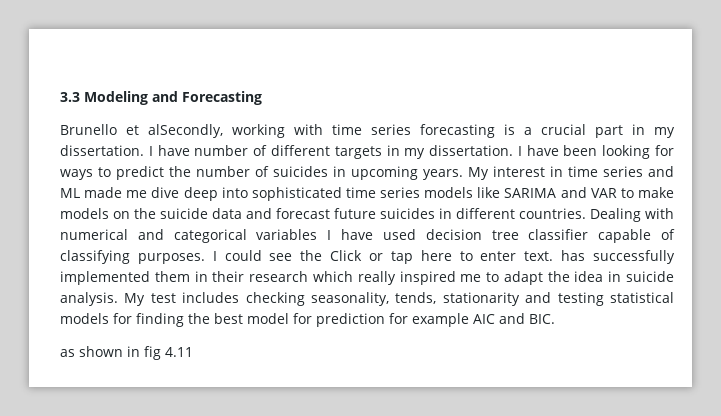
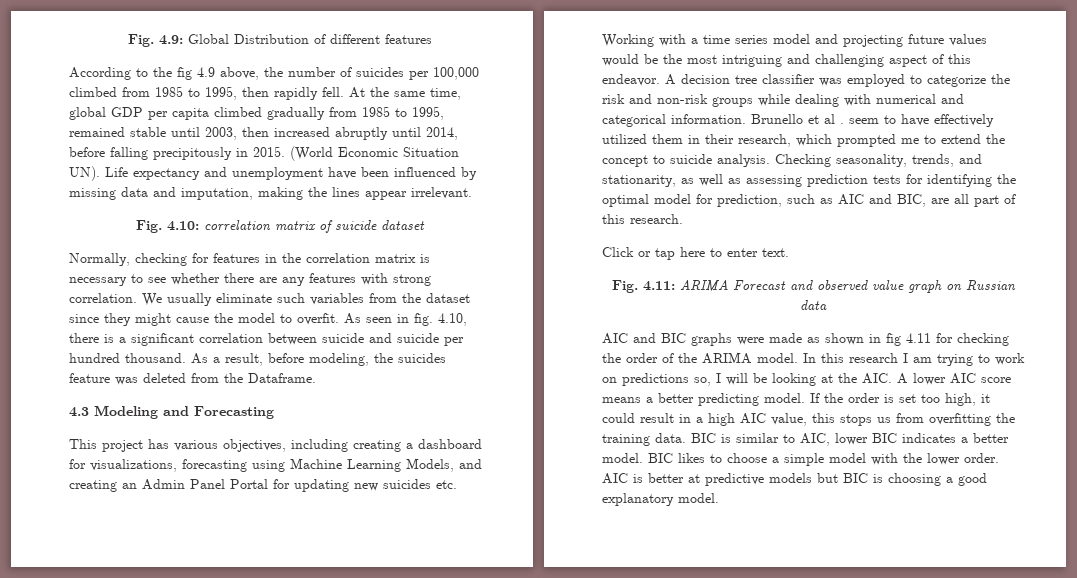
- 3.3 Modeling and Forecasting
- Brunello et alSecondly, working with time series forecasting is a crucial part in my dissertation. I have number of different targets in my dissertation. I have been looking for ways to predict the number of suicides in upcoming years. My interest in time series and ML made me dive deep into sophisticated time series models like SARIMA and VAR to make models on the suicide data and forecast future suicides in different countries. Dealing with numerical and categorical variables I have used decision tree classifier capable of classifying purposes. I could see the Click or tap here to enter text. has successfully implemented them in their research which really inspired me to adapt the idea in suicide analysis. My test includes checking seasonality, tends, stationarity and testing statistical models for finding the best model for prediction for example AIC and BIC.
- as shown in fig 4.11
+ Fig. 4.9: Global Distribution of different features
+ According to the fig 4.9 above, the number of suicides per 100,000 climbed from 1985 to 1995, then rapidly fell. At the same time, global GDP per capita climbed gradually from 1985 to 1995, remained stable until 2003, then increased abruptly until 2014, before falling precipitously in 2015. (World Economic Situation UN). Life expectancy and unemployment have been influenced by missing data and imputation, making the lines appear irrelevant.
+ Fig. 4.10: correlation matrix of suicide dataset
+ Normally, checking for features in the correlation matrix is necessary to see whether there are any features with strong correlation. We usually eliminate such variables from the dataset since they might cause the model to overfit. As seen in fig. 4.10, there is a significant correlation between suicide and suicide per hundred thousand. As a result, before modeling, the suicides feature was deleted from the Dataframe.
+ 4.3 Modeling and Forecasting
+ This project has various objectives, including creating a dashboard for visualizations, forecasting using Machine Learning Models, and creating an Admin Panel Portal for updating new suicides etc. Working with a time series model and projecting future values would be the most intriguing and challenging aspect of this endeavor. A decision tree classifier was employed to categorize the risk and non-risk groups while dealing with numerical and categorical information. Brunello et al . seem to have effectively utilized them in their research, which prompted me to extend the concept to suicide analysis. Checking seasonality, trends, and stationarity, as well as assessing prediction tests for identifying the optimal model for prediction, such as AIC and BIC, are all part of this research.
+ Click or tap here to enter text.
+ Fig. 4.11: ARIMA Forecast and observed value graph on Russian data
+ AIC and BIC graphs were made as shown in fig 4.11 for checking the order of the ARIMA model. In this research I am trying to work on predictions so, I will be looking at the AIC. A lower AIC score means a better predicting model. If the order is set too high, it could result in a high AIC value, this stops us from overfitting the training data. BIC is similar to AIC, lower BIC indicates a better model. BIC likes to choose a simple model with the lower order. AIC is better at predictive models but BIC is choosing a good explanatory model.

